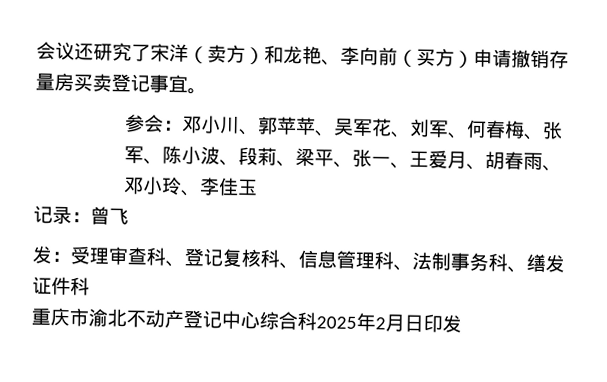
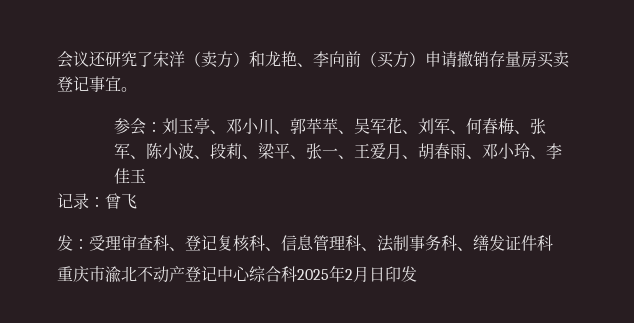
- 参会：邓小川、郭苹苹、吴军花、刘军、何春梅、张军、陈小波、段莉、梁平、张一、王爱月、胡春雨、邓小玲、李佳玉
+ 参会：刘玉亭、邓小川、郭苹苹、吴军花、刘军、何春梅、张军、陈小波、段莉、梁平、张一、王爱月、胡春雨、邓小玲、李佳玉

